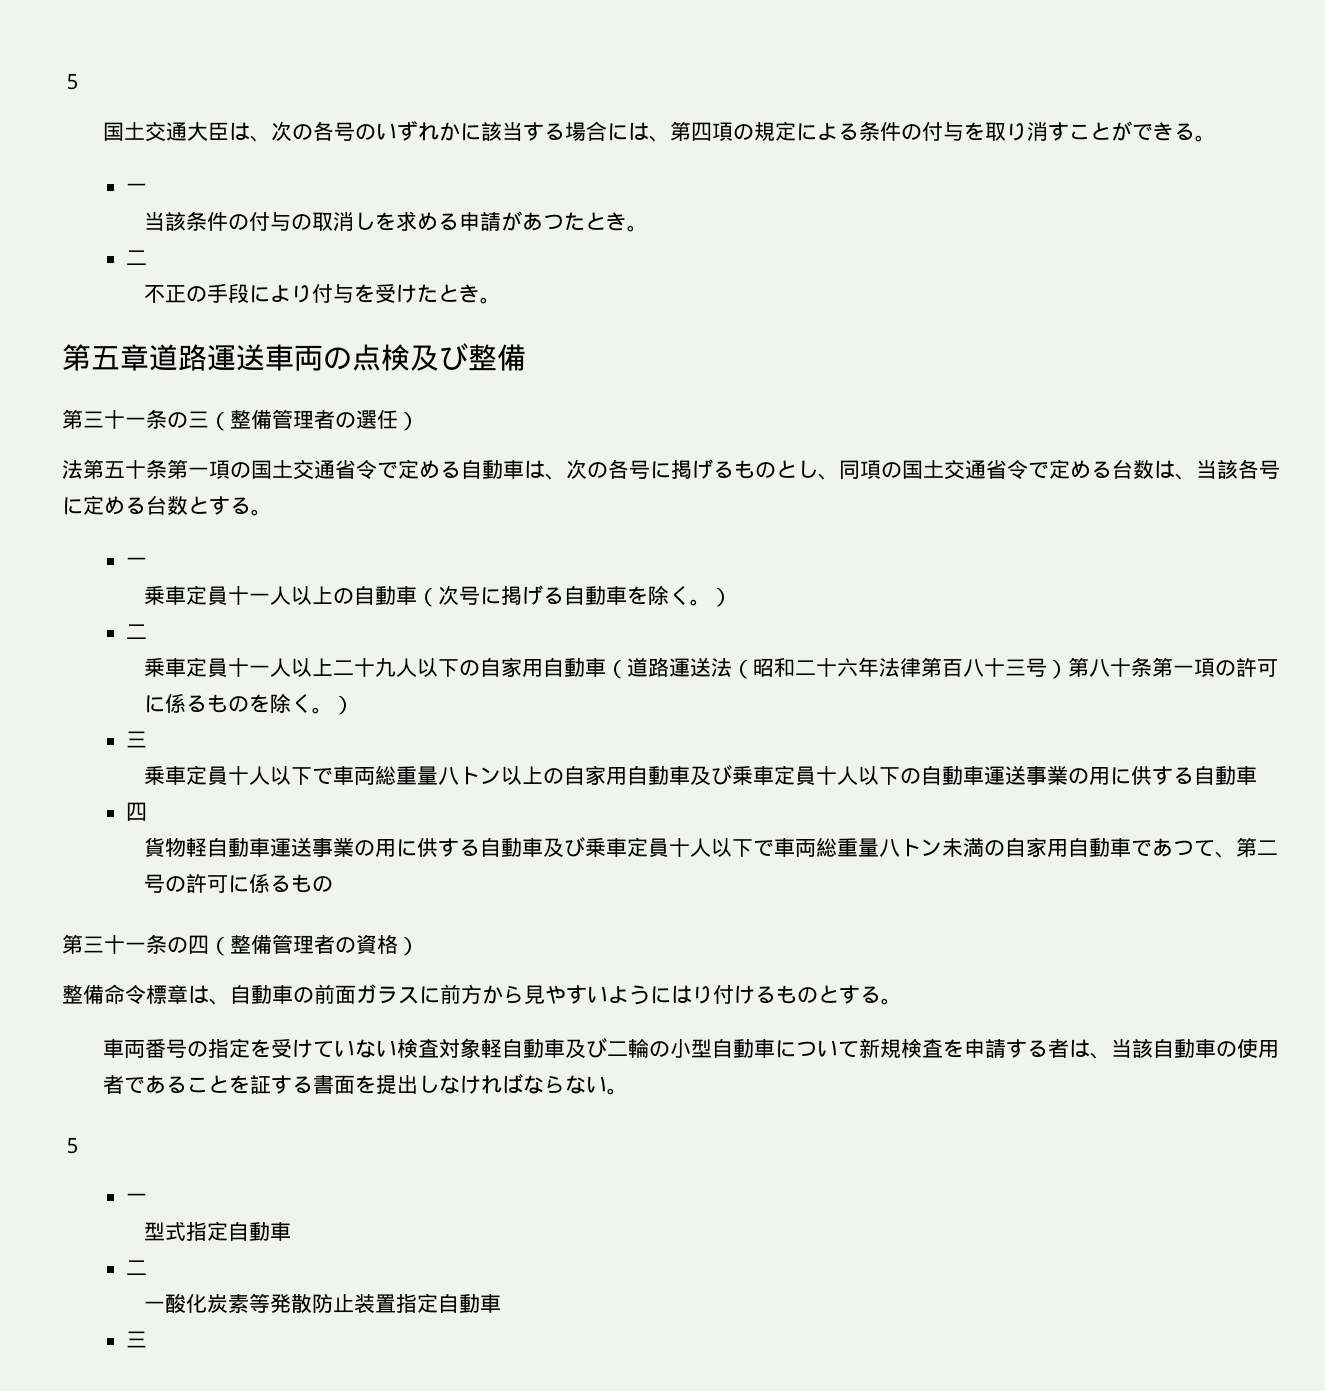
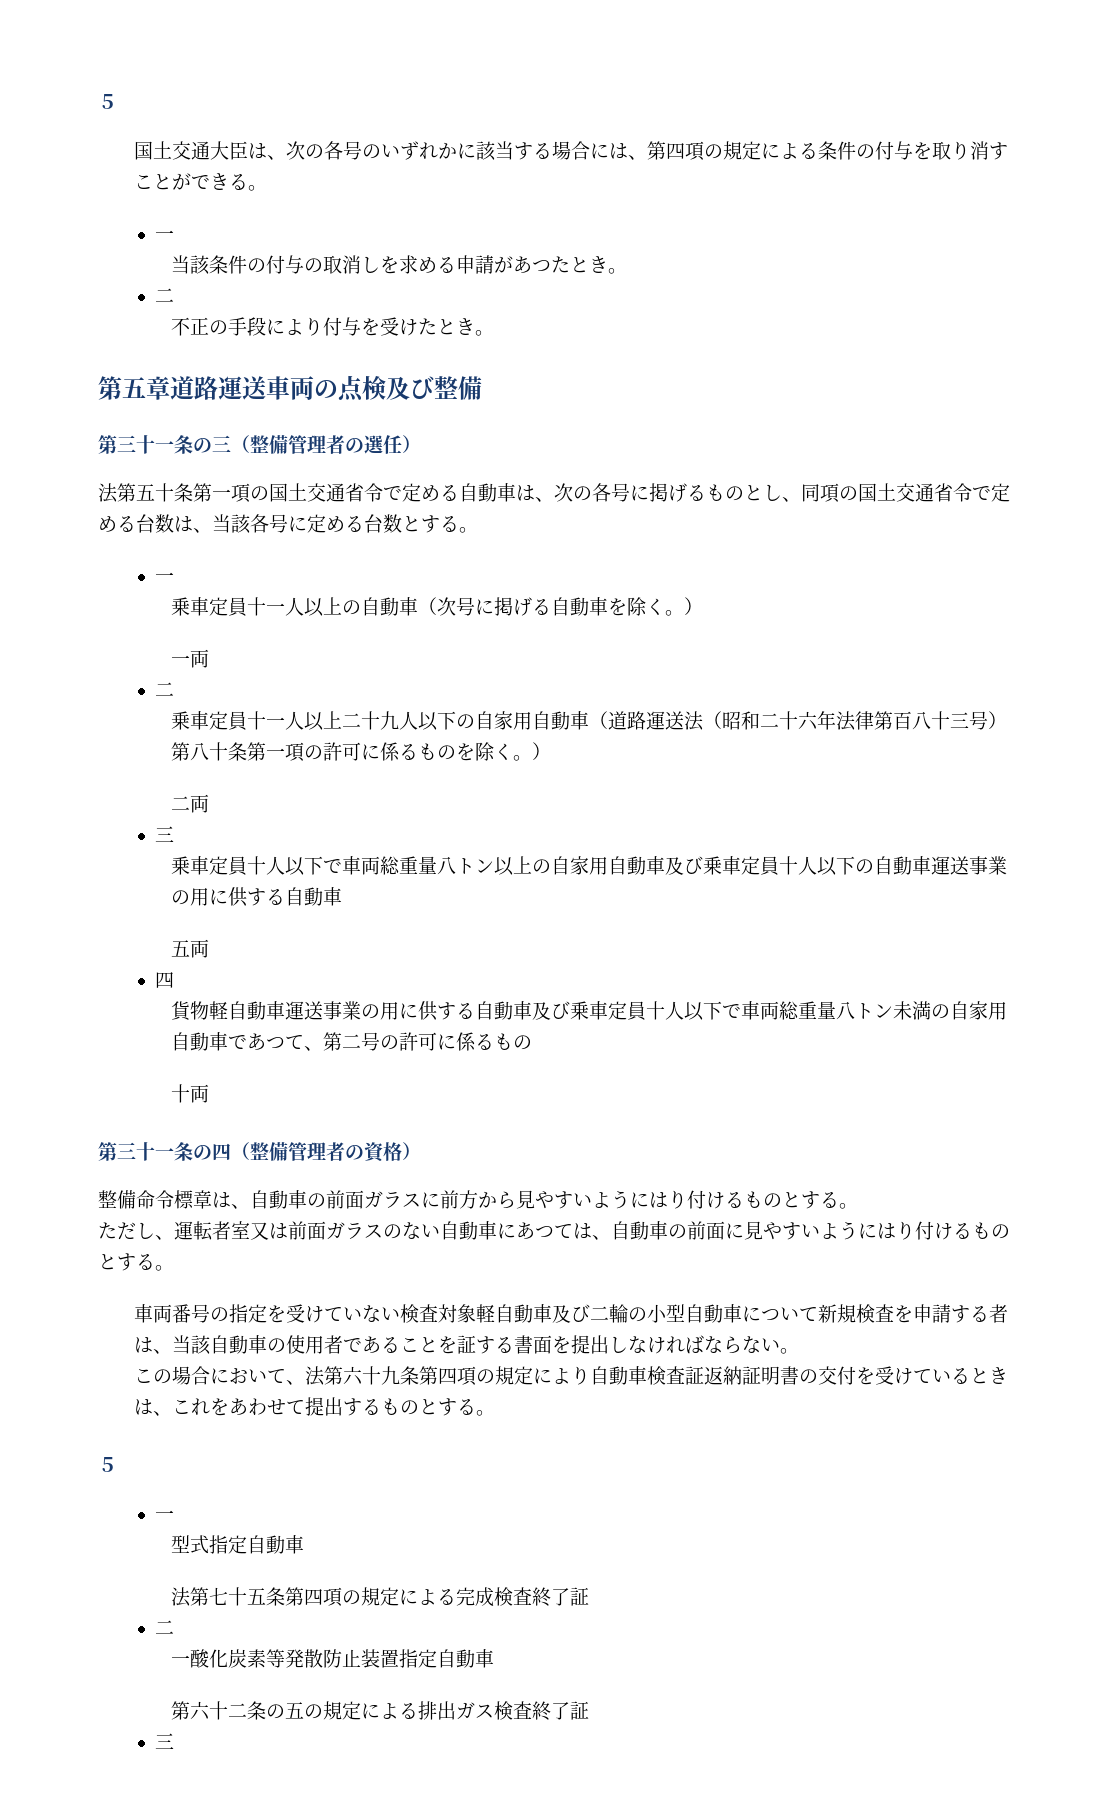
+ 一両
+ 二両
+ 五両
+ 十両
+ ただし、運転者室又は前面ガラスのない自動車にあつては、自動車の前面に見やすいようにはり付けるものとする。
+ この場合において、法第六十九条第四項の規定により自動車検査証返納証明書の交付を受けているときは、これをあわせて提出するものとする。
+ 法第七十五条第四項の規定による完成検査終了証
+ 第六十二条の五の規定による排出ガス検査終了証

